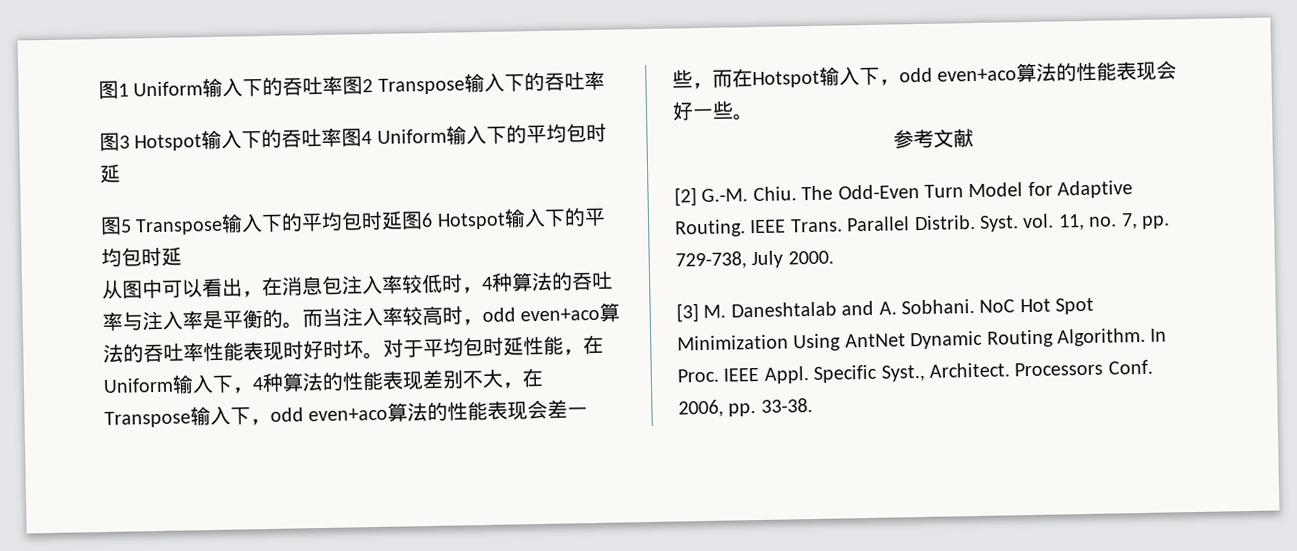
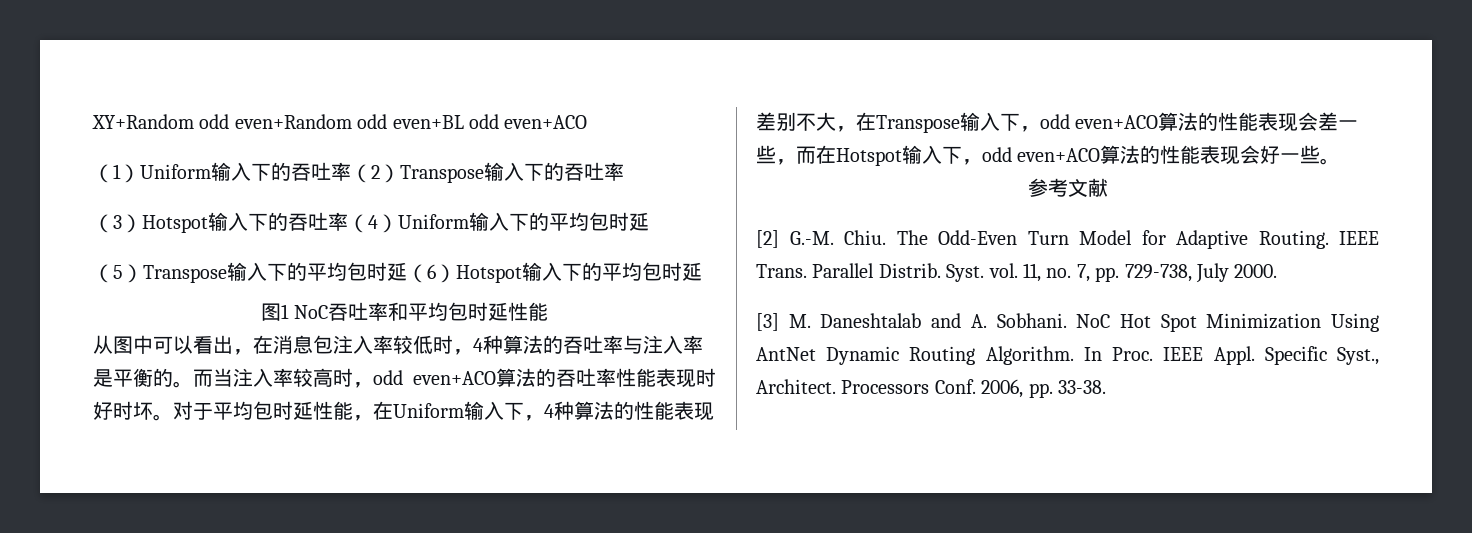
- 图1 Uniform输入下的吞吐率图2 Transpose输入下的吞吐率
+ XY+Random odd even+Random odd even+BL odd even+ACO
+ （1）Uniform输入下的吞吐率（2）Transpose输入下的吞吐率
- 图3 Hotspot输入下的吞吐率图4 Uniform输入下的平均包时延
+ （3）Hotspot输入下的吞吐率（4）Uniform输入下的平均包时延
- 图5 Transpose输入下的平均包时延图6 Hotspot输入下的平均包时延
+ （5）Transpose输入下的平均包时延（6）Hotspot输入下的平均包时延
+ 图1 NoC吞吐率和平均包时延性能
- 而当注入率较高时，odd even+aco算法的吞吐率性能表现时好时坏。
+ 而当注入率较高时，odd even+ACO算法的吞吐率性能表现时好时坏。
- 对于平均包时延性能，在Uniform输入下，4种算法的性能表现差别不大，在Transpose输入下，odd even+aco算法的性能表现会差一些，而在Hotspot输入下，odd even+aco算法的性能表现会好一些。
+ 对于平均包时延性能，在Uniform输入下，4种算法的性能表现差别不大，在Transpose输入下，odd even+ACO算法的性能表现会差一些，而在Hotspot输入下，odd even+ACO算法的性能表现会好一些。

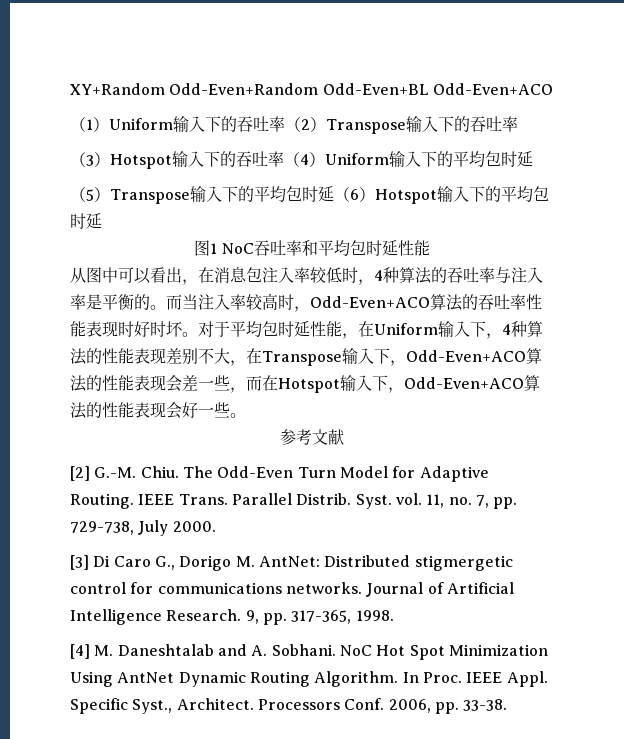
- XY+Random odd even+Random odd even+BL odd even+ACO
+ XY+Random Odd-Even+Random Odd-Even+BL Odd-Even+ACO
- 而当注入率较高时，odd even+ACO算法的吞吐率性能表现时好时坏。
+ 而当注入率较高时，Odd-Even+ACO算法的吞吐率性能表现时好时坏。
- 对于平均包时延性能，在Uniform输入下，4种算法的性能表现差别不大，在Transpose输入下，odd even+ACO算法的性能表现会差一些，而在Hotspot输入下，odd even+ACO算法的性能表现会好一些。
+ 对于平均包时延性能，在Uniform输入下，4种算法的性能表现差别不大，在Transpose输入下，Odd-Even+ACO算法的性能表现会差一些，而在Hotspot输入下，Odd-Even+ACO算法的性能表现会好一些。
- [3] M. Daneshtalab and A. Sobhani.
+ [3] Di Caro G., Dorigo M. AntNet: Distributed stigmergetic control for communications networks. Journal of Artificial Intelligence Research. 9, pp. 317-365, 1998.
+ [4] M. Daneshtalab and A. Sobhani.

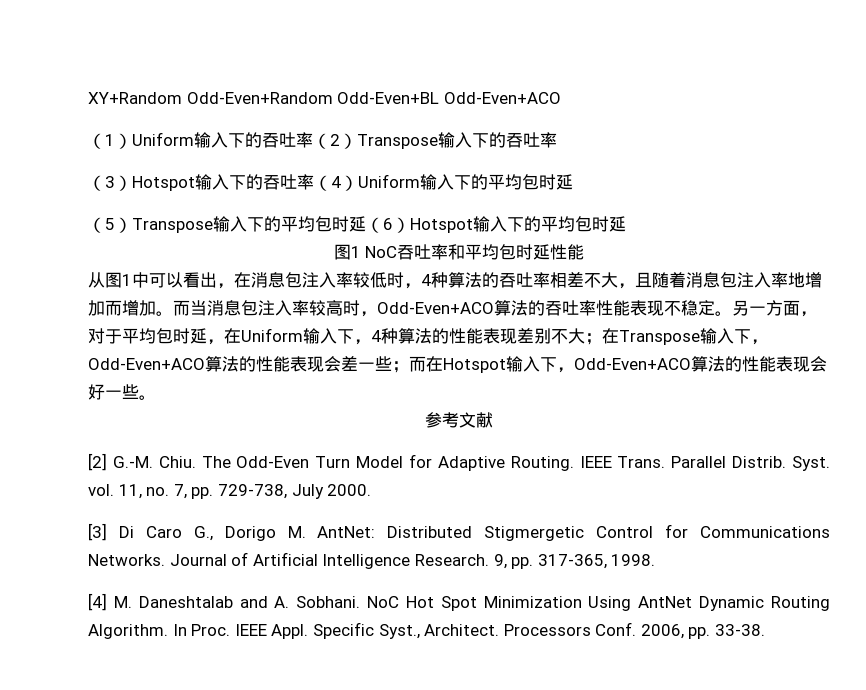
- 从图中可以看出，在消息包注入率较低时，4种算法的吞吐率与注入率是平衡的。而当注入率较高时，Odd-Even+ACO算法的吞吐率性能表现时好时坏。对于平均包时延性能，在Uniform输入下，4种算法的性能表现差别不大，在Transpose输入下，Odd-Even+ACO算法的性能表现会差一些，而在Hotspot输入下，Odd-Even+ACO算法的性能表现会好一些。
+ 从图1中可以看出，在消息包注入率较低时，4种算法的吞吐率相差不大，且随着消息包注入率地增加而增加。而当消息包注入率较高时，Odd-Even+ACO算法的吞吐率性能表现不稳定。另一方面，对于平均包时延，在Uniform输入下，4种算法的性能表现差别不大；在Transpose输入下，Odd-Even+ACO算法的性能表现会差一些；而在Hotspot输入下，Odd-Even+ACO算法的性能表现会好一些。
- [3] Di Caro G., Dorigo M. AntNet: Distributed stigmergetic control for communications networks.
+ [3] Di Caro G., Dorigo M. AntNet: Distributed Stigmergetic Control for Communications Networks.

